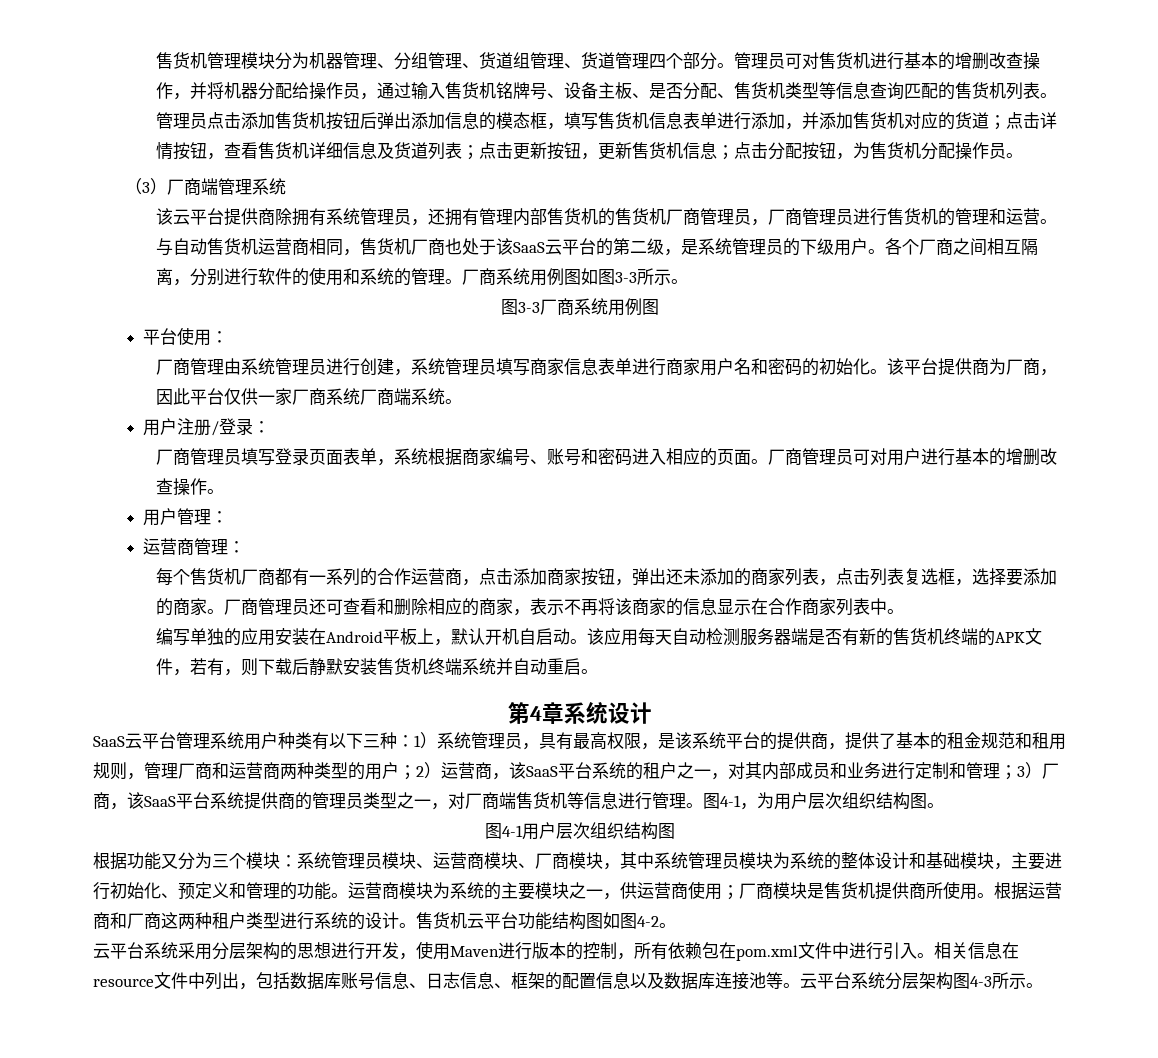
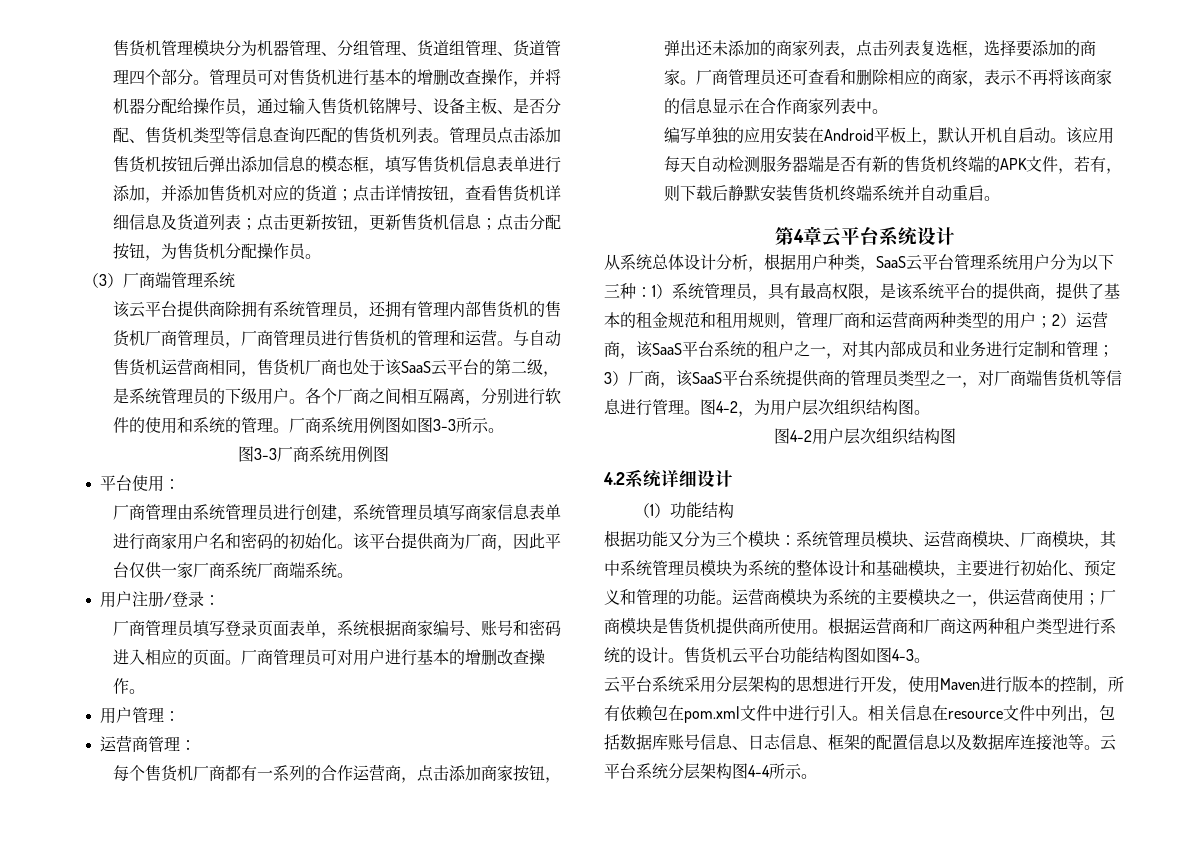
- 第4章系统设计
+ 第4章云平台系统设计
- SaaS云平台管理系统用户种类有以下三种：
+ 从系统总体设计分析，根据用户种类，SaaS云平台管理系统用户分为以下三种：
- 图4-1，为用户层次组织结构图。
+ 图4-2，为用户层次组织结构图。
- 图4-1用户层次组织结构图
+ 图4-2用户层次组织结构图
+ 4.2系统详细设计
+ （1）功能结构
- 售货机云平台功能结构图如图4-2。
+ 售货机云平台功能结构图如图4-3。
- 云平台系统分层架构图4-3所示。
+ 云平台系统分层架构图4-4所示。

